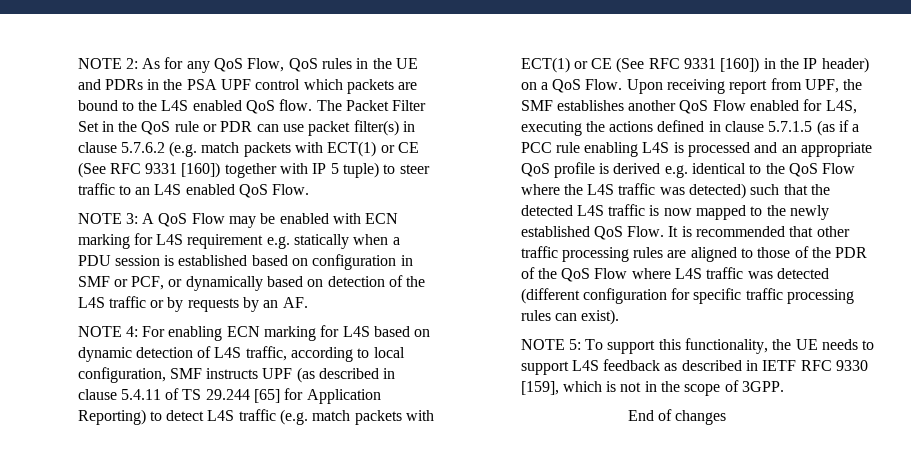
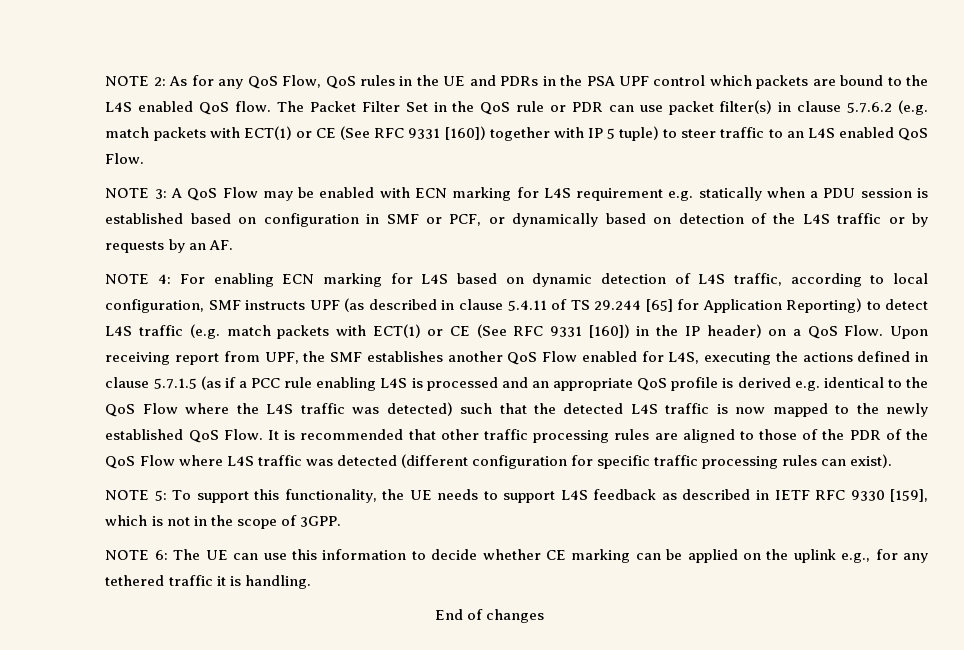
+ NOTE 6: The UE can use this information to decide whether CE marking can be applied on the uplink e.g., for any tethered traffic it is handling.

